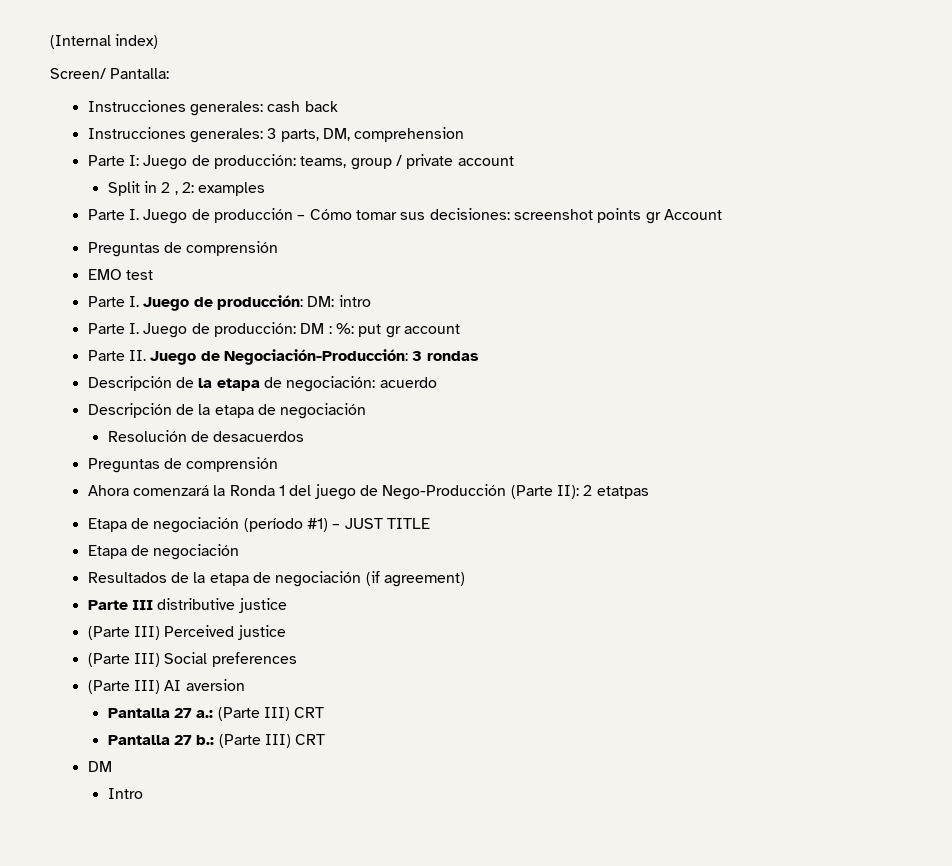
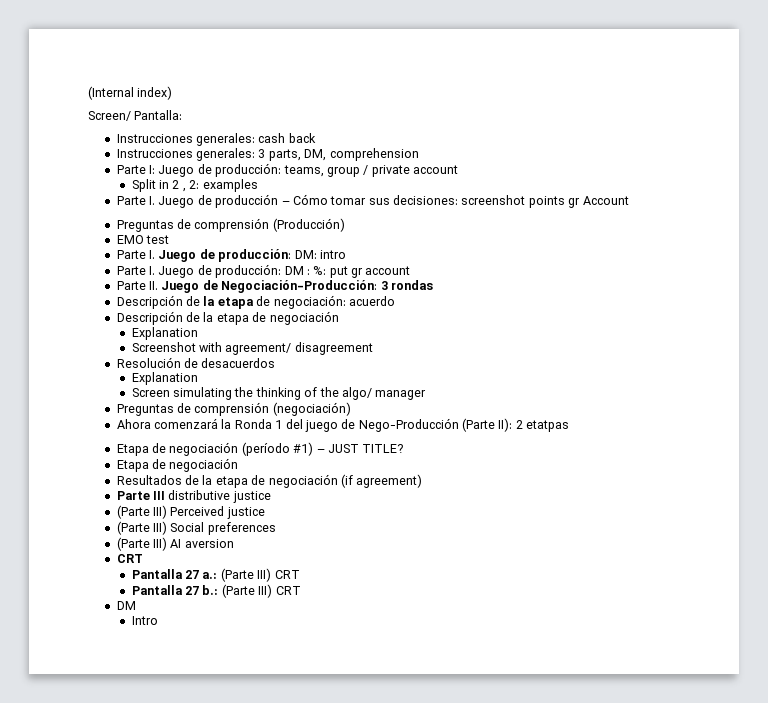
  Parte I. Juego de producción – Cómo tomar sus decisiones: screenshot points gr Account
- Preguntas de comprensión
+ Preguntas de comprensión (Producción)
  Descripción de la etapa de negociación
+ Explanation
+ Screenshot with agreement/ disagreement
  Resolución de desacuerdos
- Preguntas de comprensión
+ Explanation
+ Screen simulating the thinking of the algo/ manager
+ Preguntas de comprensión (negociación)
- Etapa de negociación (período #1) – JUST TITLE
+ Etapa de negociación (período #1) – JUST TITLE?
  (Parte III) AI aversion
+ CRT

